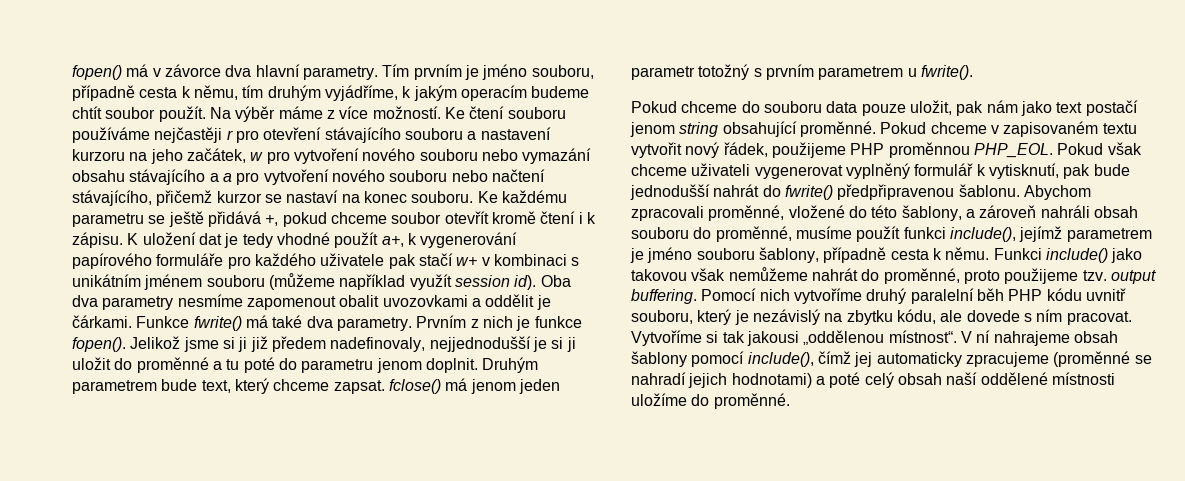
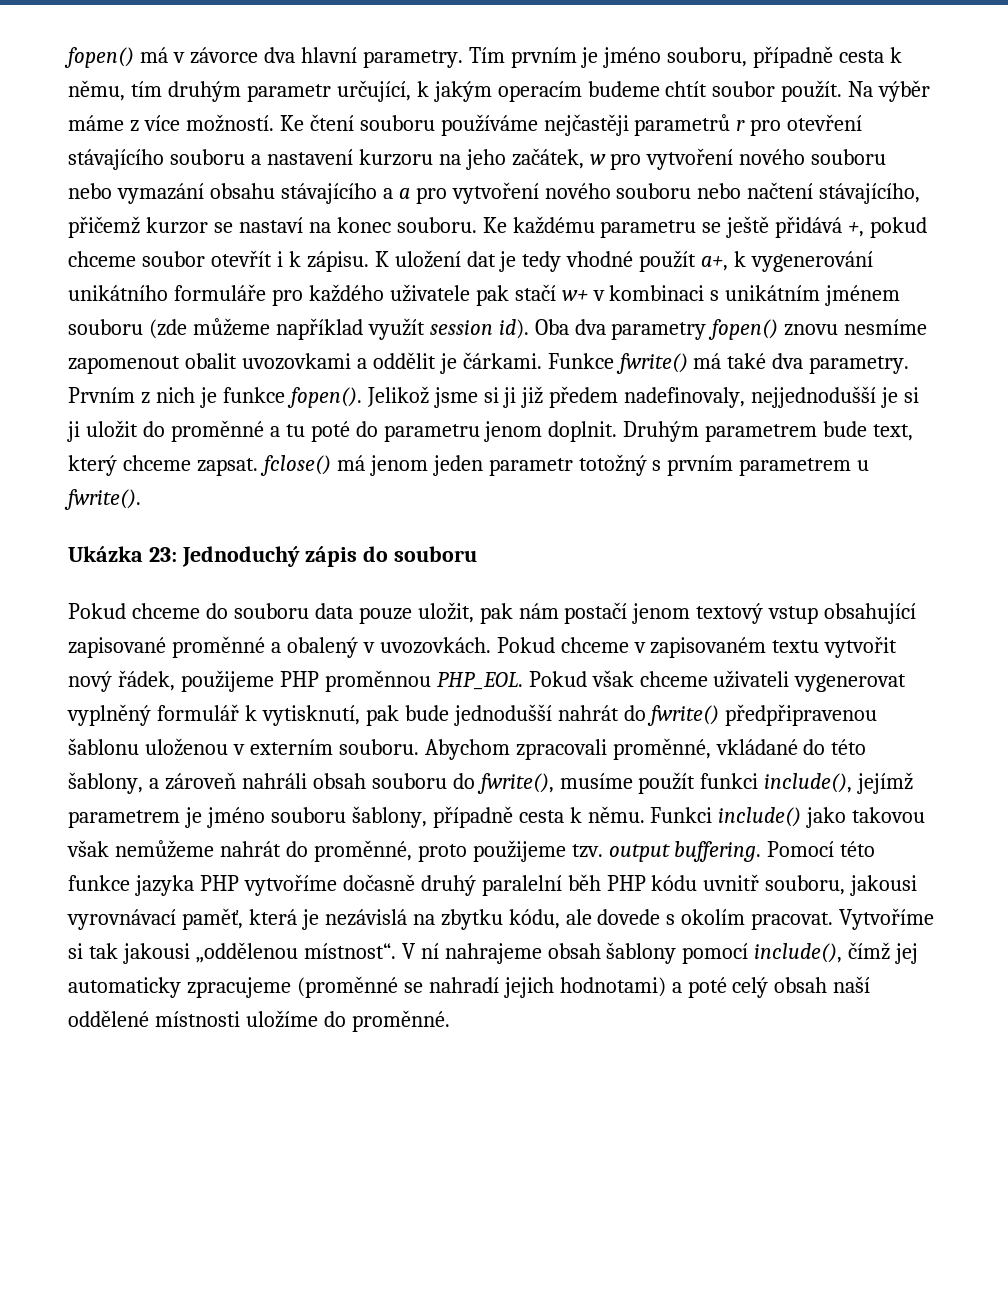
- Tím prvním je jméno souboru, případně cesta k němu, tím druhým vyjádříme, k jakým operacím budeme chtít soubor použít.
+ Tím prvním je jméno souboru, případně cesta k němu, tím druhým parametr určující, k jakým operacím budeme chtít soubor použít.
- Ke čtení souboru používáme nejčastěji r pro otevření stávajícího souboru a nastavení kurzoru na jeho začátek, w pro vytvoření nového souboru nebo vymazání obsahu stávajícího a a pro vytvoření nového souboru nebo načtení stávajícího, přičemž kurzor se nastaví na konec souboru.
+ Ke čtení souboru používáme nejčastěji parametrů r pro otevření stávajícího souboru a nastavení kurzoru na jeho začátek, w pro vytvoření nového souboru nebo vymazání obsahu stávajícího a a pro vytvoření nového souboru nebo načtení stávajícího, přičemž kurzor se nastaví na konec souboru.
- Ke každému parametru se ještě přidává +, pokud chceme soubor otevřít kromě čtení i k zápisu.
+ Ke každému parametru se ještě přidává +, pokud chceme soubor otevřít i k zápisu.
- K uložení dat je tedy vhodné použít a+, k vygenerování papírového formuláře pro každého uživatele pak stačí w+ v kombinaci s unikátním jménem souboru (můžeme například využít session id).
+ K uložení dat je tedy vhodné použít a+, k vygenerování unikátního formuláře pro každého uživatele pak stačí w+ v kombinaci s unikátním jménem souboru (zde můžeme například využít session id).
- Oba dva parametry nesmíme zapomenout obalit uvozovkami a oddělit je čárkami.
+ Oba dva parametry fopen() znovu nesmíme zapomenout obalit uvozovkami a oddělit je čárkami.
+ Ukázka 23: Jednoduchý zápis do souboru
- Pokud chceme do souboru data pouze uložit, pak nám jako text postačí jenom string obsahující proměnné.
+ Pokud chceme do souboru data pouze uložit, pak nám postačí jenom textový vstup obsahující zapisované proměnné a obalený v uvozovkách.
- Pokud však chceme uživateli vygenerovat vyplněný formulář k vytisknutí, pak bude jednodušší nahrát do fwrite() předpřipravenou šablonu.
+ Pokud však chceme uživateli vygenerovat vyplněný formulář k vytisknutí, pak bude jednodušší nahrát do fwrite() předpřipravenou šablonu uloženou v externím souboru.
- Abychom zpracovali proměnné, vložené do této šablony, a zároveň nahráli obsah souboru do proměnné, musíme použít funkci include(), jejímž parametrem je jméno souboru šablony, případně cesta k němu.
+ Abychom zpracovali proměnné, vkládané do této šablony, a zároveň nahráli obsah souboru do fwrite(), musíme použít funkci include(), jejímž parametrem je jméno souboru šablony, případně cesta k němu.
- Pomocí nich vytvoříme druhý paralelní běh PHP kódu uvnitř souboru, který je nezávislý na zbytku kódu, ale dovede s ním pracovat.
+ Pomocí této funkce jazyka PHP vytvoříme dočasně druhý paralelní běh PHP kódu uvnitř souboru, jakousi vyrovnávací paměť, která je nezávislá na zbytku kódu, ale dovede s okolím pracovat.

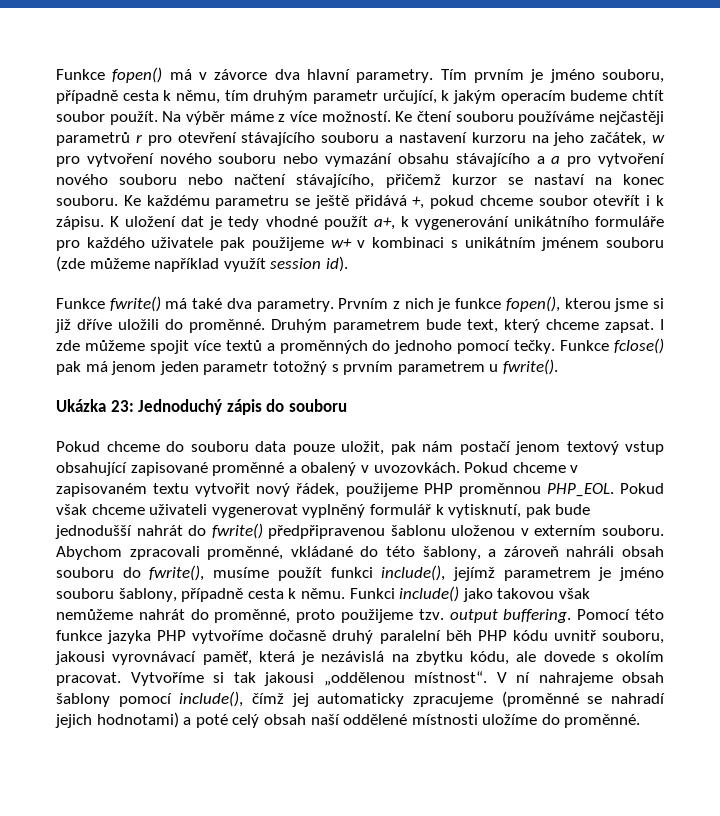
- fopen() má v závorce dva hlavní parametry.
+ Funkce fopen() má v závorce dva hlavní parametry.
- K uložení dat je tedy vhodné použít a+, k vygenerování unikátního formuláře pro každého uživatele pak stačí w+ v kombinaci s unikátním jménem souboru (zde můžeme například využít session id). Oba dva parametry fopen() znovu nesmíme zapomenout obalit uvozovkami a oddělit je čárkami. Funkce fwrite() má také dva parametry.
+ K uložení dat je tedy vhodné použít a+, k vygenerování unikátního formuláře pro každého uživatele pak použijeme w+ v kombinaci s unikátním jménem souboru (zde můžeme například využít session id).
+ Funkce fwrite() má také dva parametry.
- Prvním z nich je funkce fopen(). Jelikož jsme si ji již předem nadefinovaly, nejjednodušší je si ji uložit do proměnné a tu poté do parametru jenom doplnit.
+ Prvním z nich je funkce fopen(), kterou jsme si již dříve uložili do proměnné.
- Druhým parametrem bude text, který chceme zapsat. fclose() má jenom jeden parametr totožný s prvním parametrem u fwrite().
+ Druhým parametrem bude text, který chceme zapsat. I zde můžeme spojit více textů a proměnných do jednoho pomocí tečky. Funkce fclose() pak má jenom jeden parametr totožný s prvním parametrem u fwrite().

